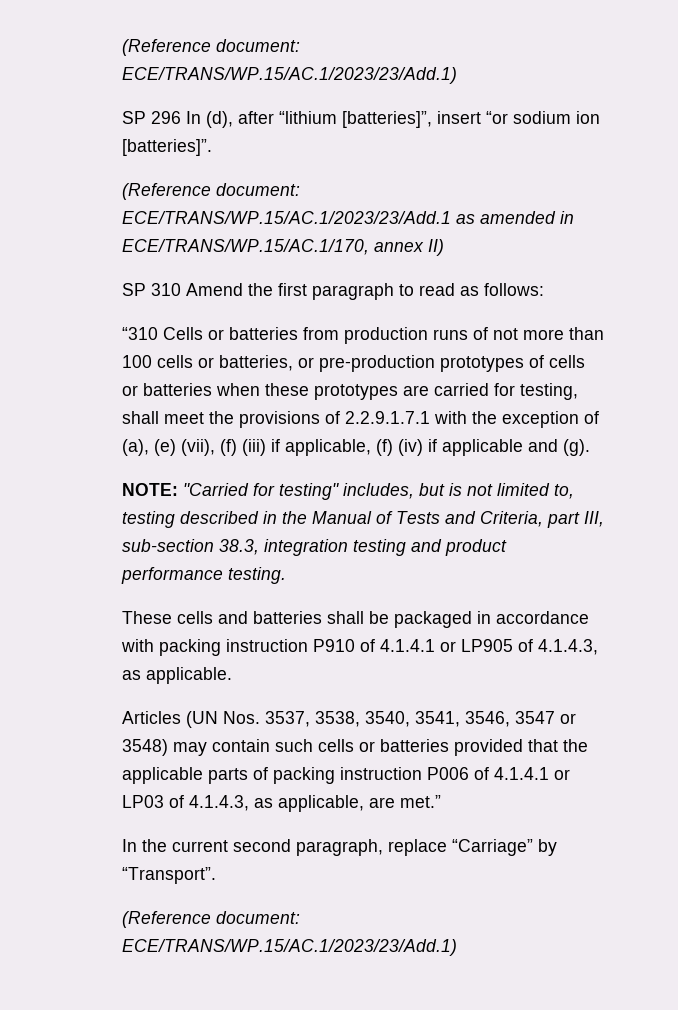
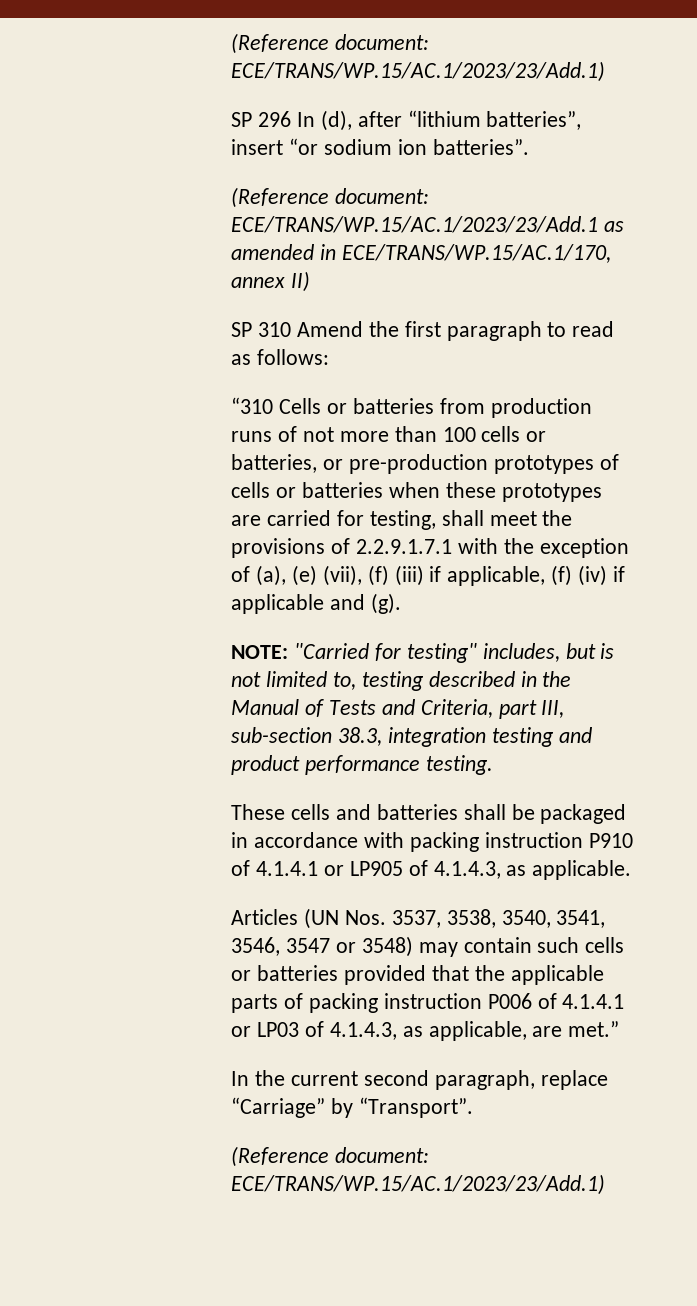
- SP 296 In (d), after “lithium [batteries]”, insert “or sodium ion [batteries]”.
+ SP 296 In (d), after “lithium batteries”, insert “or sodium ion batteries”.

